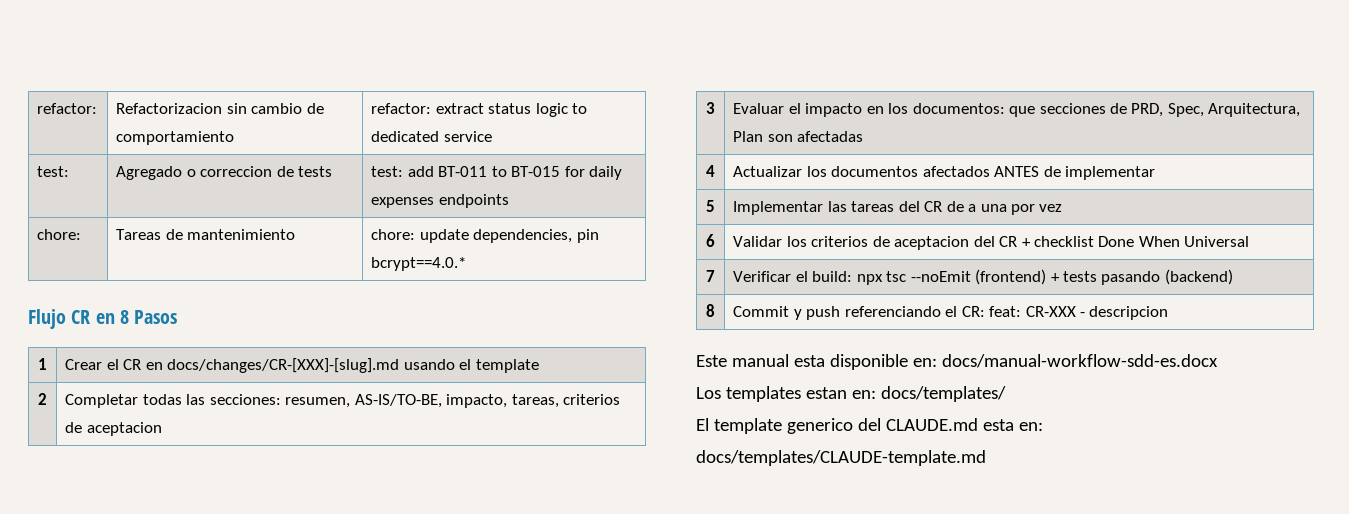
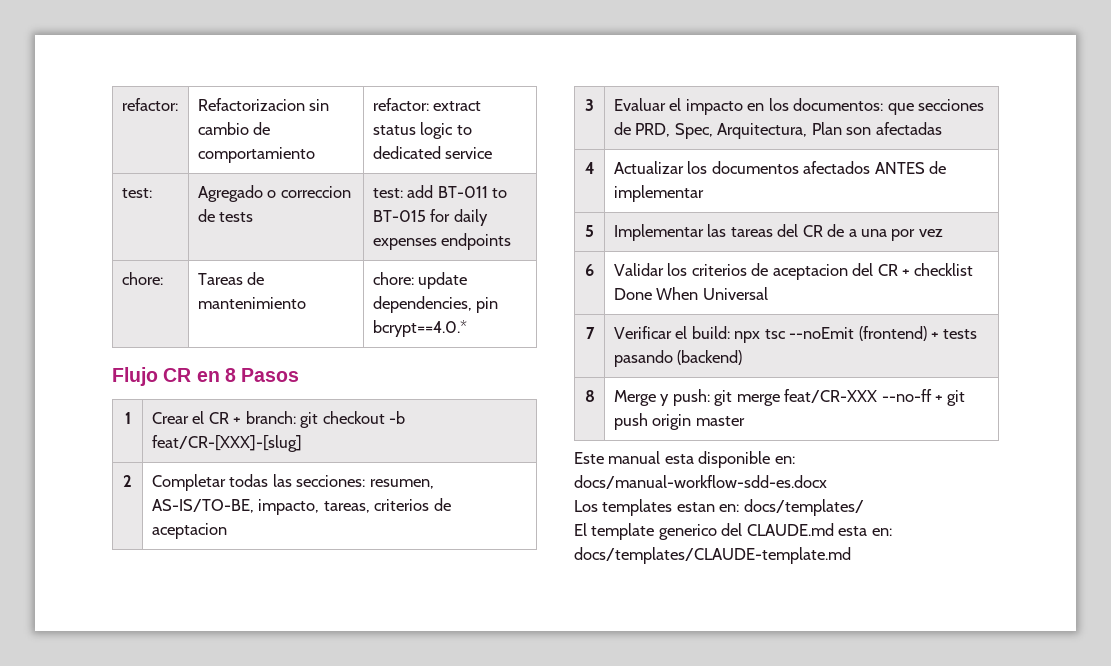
- 1 | Crear el CR en docs/changes/CR-[XXX]-[slug].md usando el template
+ 1 | Crear el CR + branch: git checkout -b feat/CR-[XXX]-[slug]
- 8 | Commit y push referenciando el CR: feat: CR-XXX - descripcion
+ 8 | Merge y push: git merge feat/CR-XXX --no-ff + git push origin master

